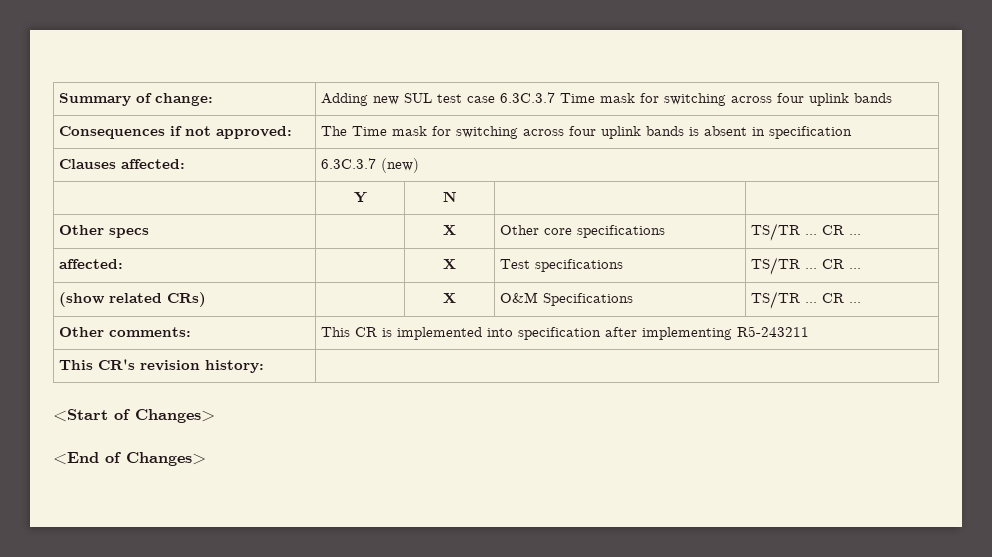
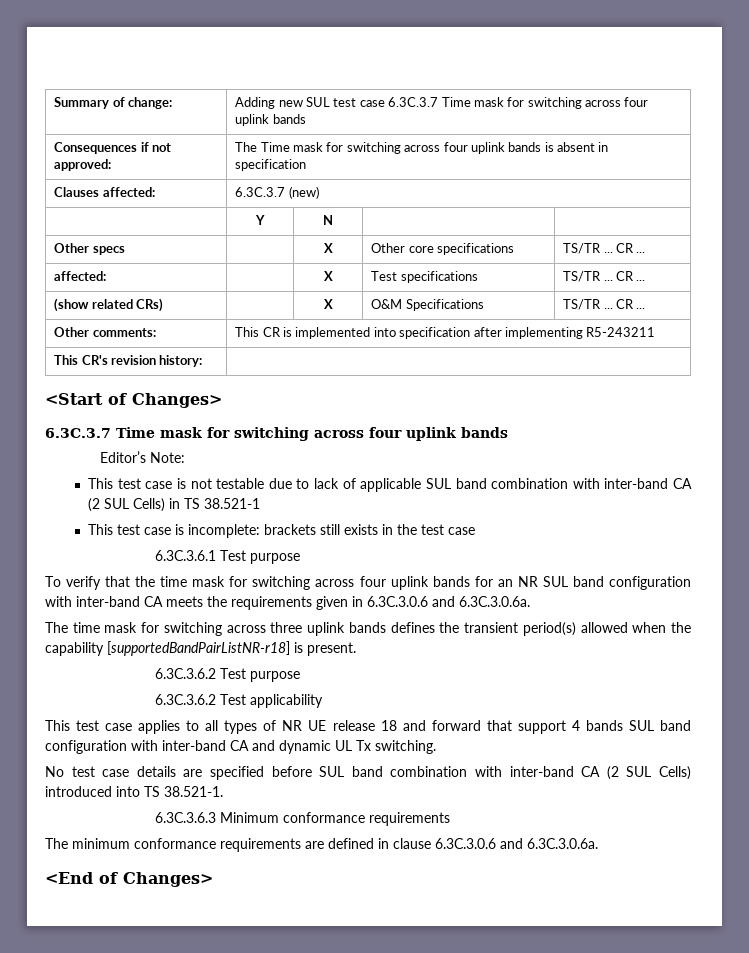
  <Start of Changes>
+ 6.3C.3.7 Time mask for switching across four uplink bands
+ Editor’s Note:
+ This test case is not testable due to lack of applicable SUL band combination with inter-band CA (2 SUL Cells) in TS 38.521-1
+ This test case is incomplete: brackets still exists in the test case
+ 6.3C.3.6.1 Test purpose
+ To verify that the time mask for switching across four uplink bands for an NR SUL band configuration with inter-band CA meets the requirements given in 6.3C.3.0.6 and 6.3C.3.0.6a.
+ The time mask for switching across three uplink bands defines the transient period(s) allowed when the capability [supportedBandPairListNR-r18] is present.
+ 6.3C.3.6.2 Test purpose
+ 6.3C.3.6.2 Test applicability
+ This test case applies to all types of NR UE release 18 and forward that support 4 bands SUL band configuration with inter-band CA and dynamic UL Tx switching.
+ No test case details are specified before SUL band combination with inter-band CA (2 SUL Cells) introduced into TS 38.521-1.
+ 6.3C.3.6.3 Minimum conformance requirements
+ The minimum conformance requirements are defined in clause 6.3C.3.0.6 and 6.3C.3.0.6a.

